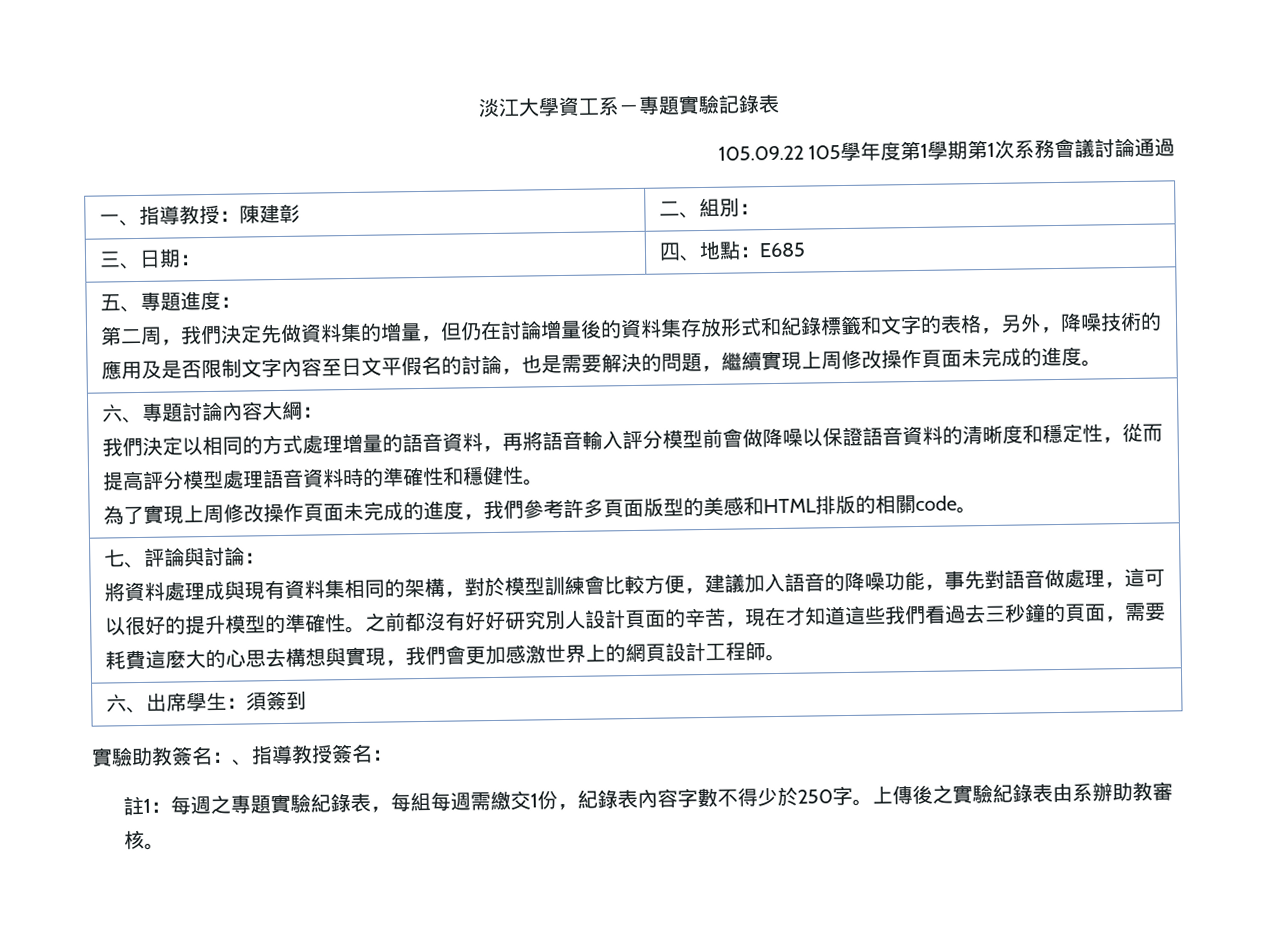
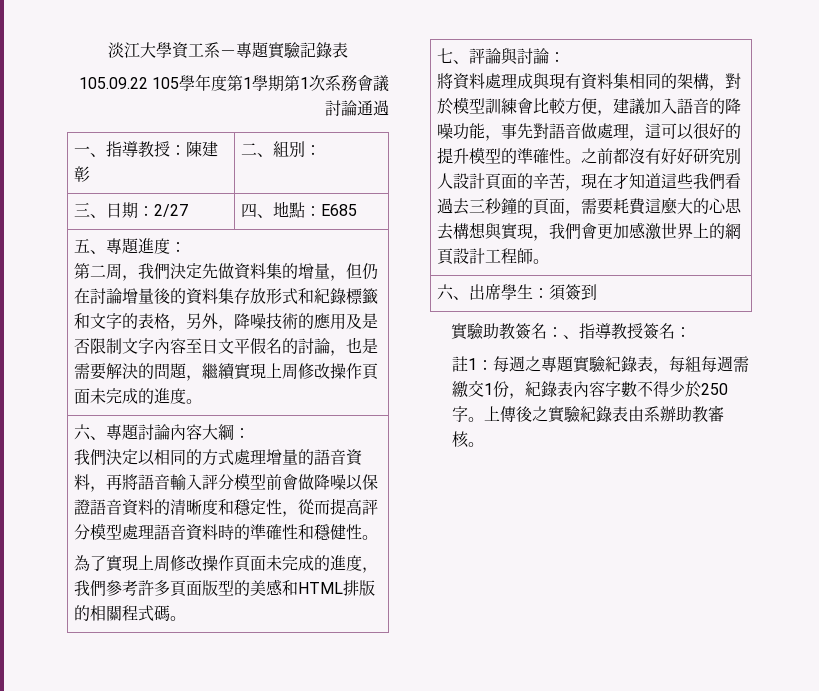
- 三、日期： | 四、地點：E685
+ 三、日期：2/27 | 四、地點：E685
- 為了實現上周修改操作頁面未完成的進度，我們參考許多頁面版型的美感和HTML排版的相關code。
+ 為了實現上周修改操作頁面未完成的進度，我們參考許多頁面版型的美感和HTML排版的相關程式碼。

